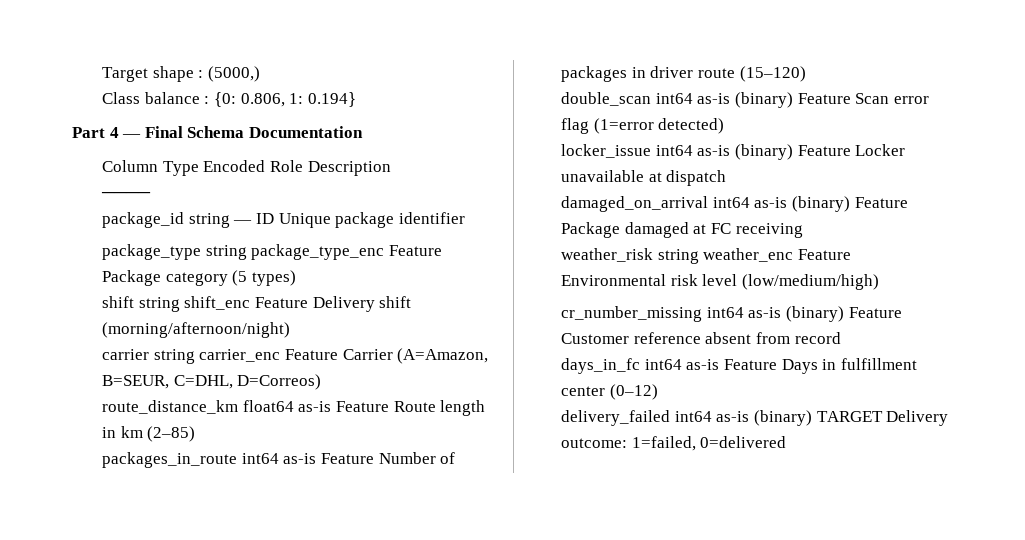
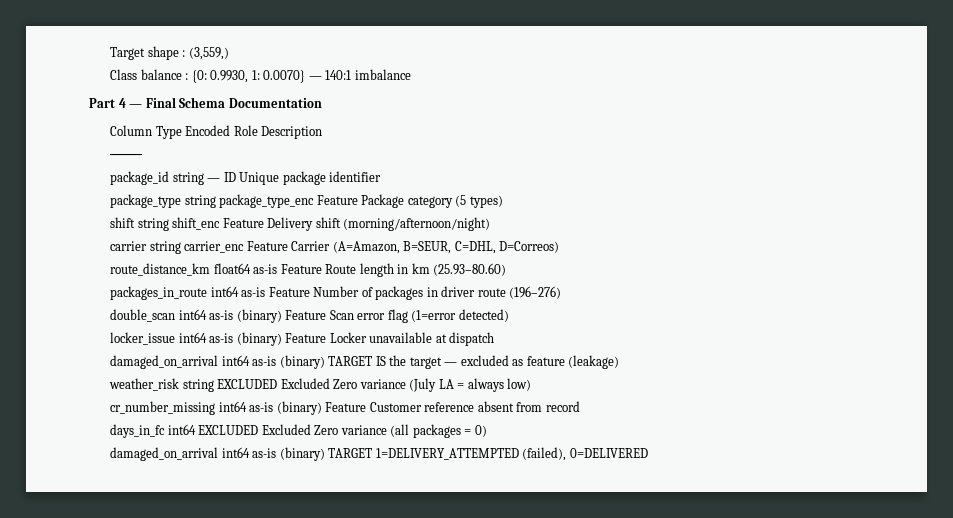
- Target shape : (5000,)
+ Target shape : (3,559,)
- Class balance : {0: 0.806, 1: 0.194}
+ Class balance : {0: 0.9930, 1: 0.0070} — 140:1 imbalance
- route_distance_km float64 as-is Feature Route length in km (2–85)
+ route_distance_km float64 as-is Feature Route length in km (25.93–80.60)
- packages_in_route int64 as-is Feature Number of packages in driver route (15–120)
+ packages_in_route int64 as-is Feature Number of packages in driver route (196–276)
- damaged_on_arrival int64 as-is (binary) Feature Package damaged at FC receiving
- weather_risk string weather_enc Feature Environmental risk level (low/medium/high)
+ damaged_on_arrival int64 as-is (binary) TARGET IS the target — excluded as feature (leakage)
+ weather_risk string EXCLUDED Excluded Zero variance (July LA = always low)
- days_in_fc int64 as-is Feature Days in fulfillment center (0–12)
- delivery_failed int64 as-is (binary) TARGET Delivery outcome: 1=failed, 0=delivered
+ days_in_fc int64 EXCLUDED Excluded Zero variance (all packages = 0)
+ damaged_on_arrival int64 as-is (binary) TARGET 1=DELIVERY_ATTEMPTED (failed), 0=DELIVERED

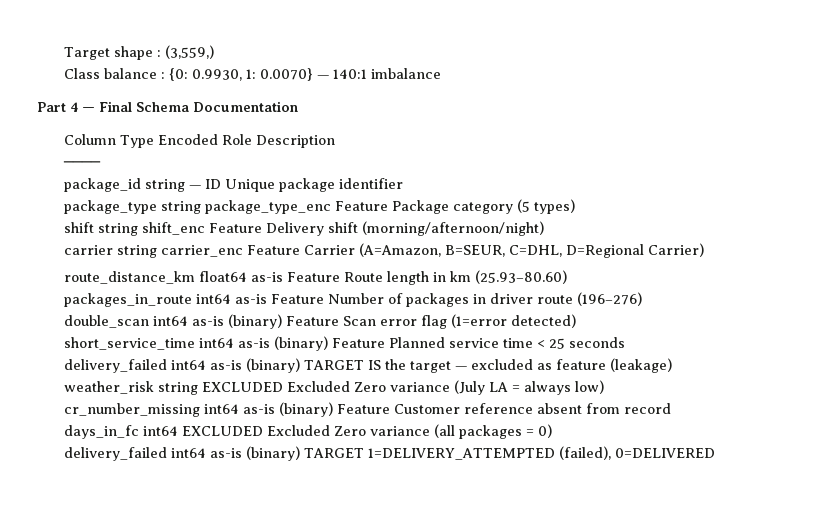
- carrier string carrier_enc Feature Carrier (A=Amazon, B=SEUR, C=DHL, D=Correos)
+ carrier string carrier_enc Feature Carrier (A=Amazon, B=SEUR, C=DHL, D=Regional Carrier)
- locker_issue int64 as-is (binary) Feature Locker unavailable at dispatch
- damaged_on_arrival int64 as-is (binary) TARGET IS the target — excluded as feature (leakage)
+ short_service_time int64 as-is (binary) Feature Planned service time < 25 seconds
+ delivery_failed int64 as-is (binary) TARGET IS the target — excluded as feature (leakage)
- damaged_on_arrival int64 as-is (binary) TARGET 1=DELIVERY_ATTEMPTED (failed), 0=DELIVERED
+ delivery_failed int64 as-is (binary) TARGET 1=DELIVERY_ATTEMPTED (failed), 0=DELIVERED

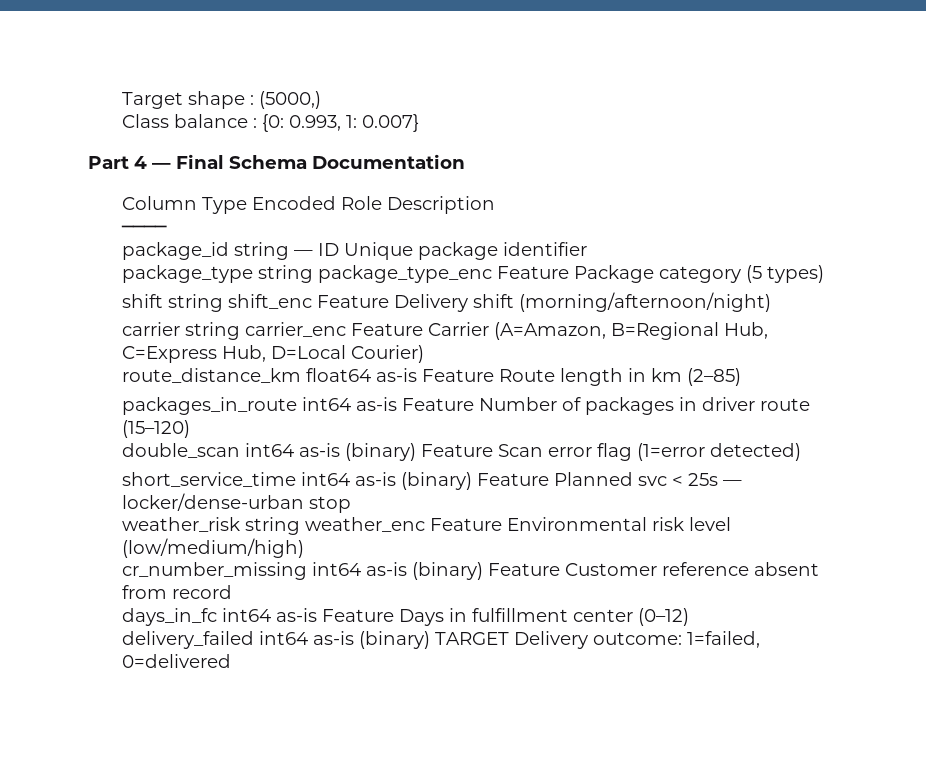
- Target shape : (3,559,)
+ Target shape : (5000,)
- Class balance : {0: 0.9930, 1: 0.0070} — 140:1 imbalance
+ Class balance : {0: 0.993, 1: 0.007}
- carrier string carrier_enc Feature Carrier (A=Amazon, B=SEUR, C=DHL, D=Regional Carrier)
+ carrier string carrier_enc Feature Carrier (A=Amazon, B=Regional Hub, C=Express Hub, D=Local Courier)
- route_distance_km float64 as-is Feature Route length in km (25.93–80.60)
+ route_distance_km float64 as-is Feature Route length in km (2–85)
- packages_in_route int64 as-is Feature Number of packages in driver route (196–276)
+ packages_in_route int64 as-is Feature Number of packages in driver route (15–120)
- short_service_time int64 as-is (binary) Feature Planned service time < 25 seconds
- delivery_failed int64 as-is (binary) TARGET IS the target — excluded as feature (leakage)
- weather_risk string EXCLUDED Excluded Zero variance (July LA = always low)
+ short_service_time int64 as-is (binary) Feature Planned svc < 25s — locker/dense-urban stop
+ weather_risk string weather_enc Feature Environmental risk level (low/medium/high)
- days_in_fc int64 EXCLUDED Excluded Zero variance (all packages = 0)
- delivery_failed int64 as-is (binary) TARGET 1=DELIVERY_ATTEMPTED (failed), 0=DELIVERED
+ days_in_fc int64 as-is Feature Days in fulfillment center (0–12)
+ delivery_failed int64 as-is (binary) TARGET Delivery outcome: 1=failed, 0=delivered

